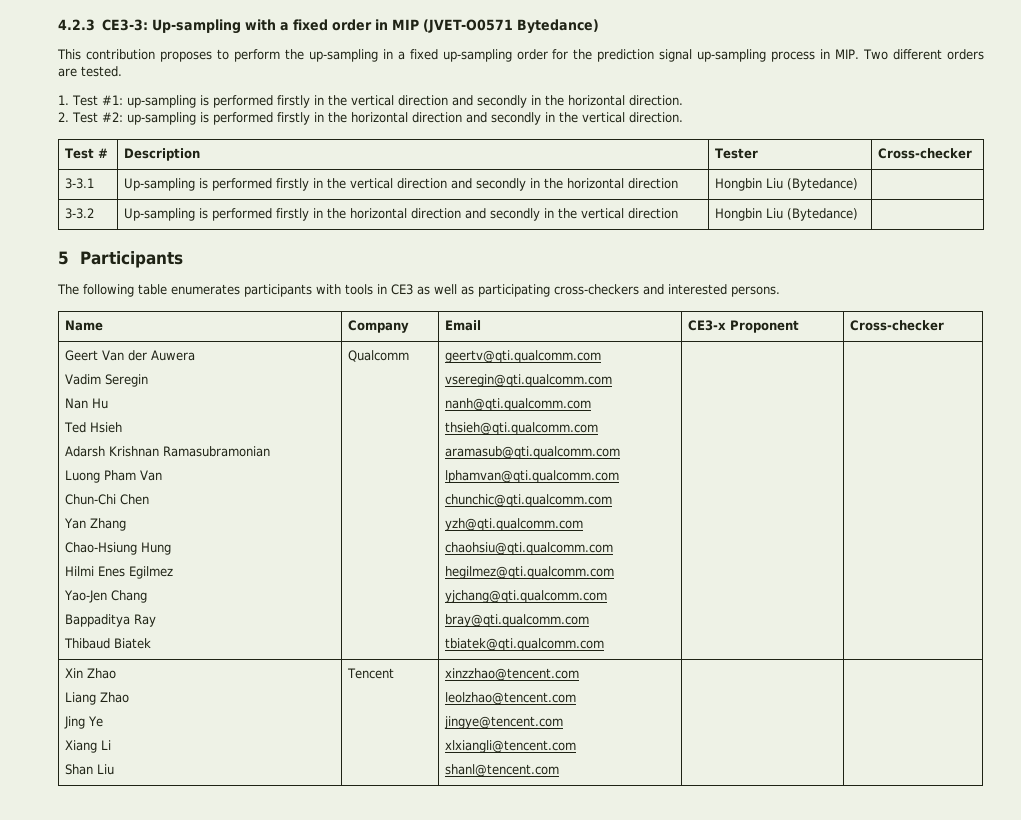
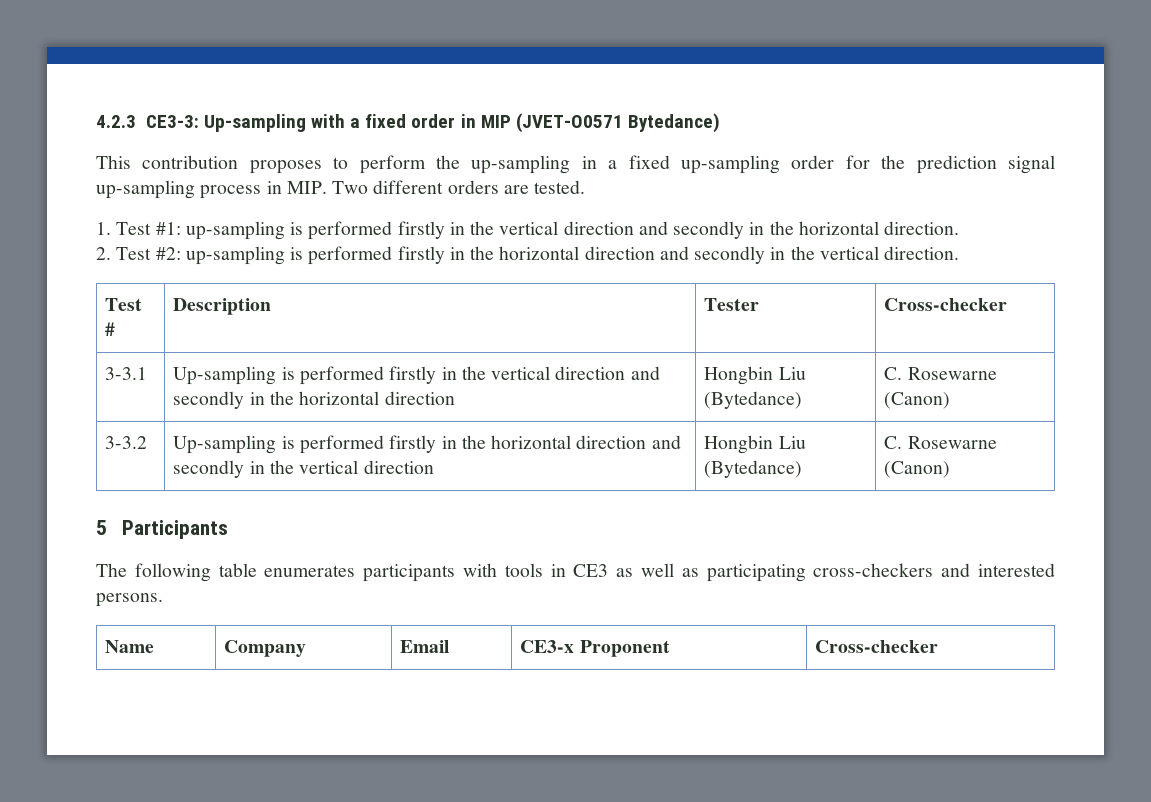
- 3-3.1 | Up-sampling is performed firstly in the vertical direction and secondly in the horizontal direction | Hongbin Liu (Bytedance) |
+ 3-3.1 | Up-sampling is performed firstly in the vertical direction and secondly in the horizontal direction | Hongbin Liu (Bytedance) | C. Rosewarne (Canon)
- 3-3.2 | Up-sampling is performed firstly in the horizontal direction and secondly in the vertical direction | Hongbin Liu (Bytedance) |
+ 3-3.2 | Up-sampling is performed firstly in the horizontal direction and secondly in the vertical direction | Hongbin Liu (Bytedance) | C. Rosewarne (Canon)
- Geert Van der Auwera
- Vadim Seregin
- Nan Hu
- Ted Hsieh
- Adarsh Krishnan Ramasubramonian
- Luong Pham Van
- Chun-Chi Chen
- Yan Zhang
- Chao-Hsiung Hung
- Hilmi Enes Egilmez
- Yao-Jen Chang
- Bappaditya Ray
- Thibaud Biatek | Qualcomm | geertv@qti.qualcomm.com
- vseregin@qti.qualcomm.com
- nanh@qti.qualcomm.com
- thsieh@qti.qualcomm.com
- aramasub@qti.qualcomm.com
- lphamvan@qti.qualcomm.com
- chunchic@qti.qualcomm.com
- yzh@qti.qualcomm.com
- chaohsiu@qti.qualcomm.com
- hegilmez@qti.qualcomm.com
- yjchang@qti.qualcomm.com
- bray@qti.qualcomm.com
- tbiatek@qti.qualcomm.com | |
- Xin Zhao
- Liang Zhao
- Jing Ye
- Xiang Li
- Shan Liu | Tencent | xinzzhao@tencent.com
- leolzhao@tencent.com
- jingye@tencent.com
- xlxiangli@tencent.com
- shanl@tencent.com | |

